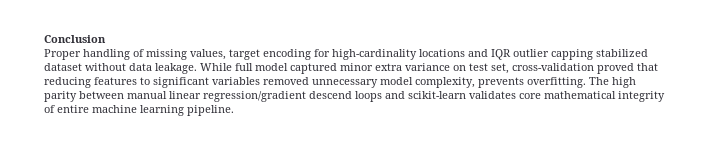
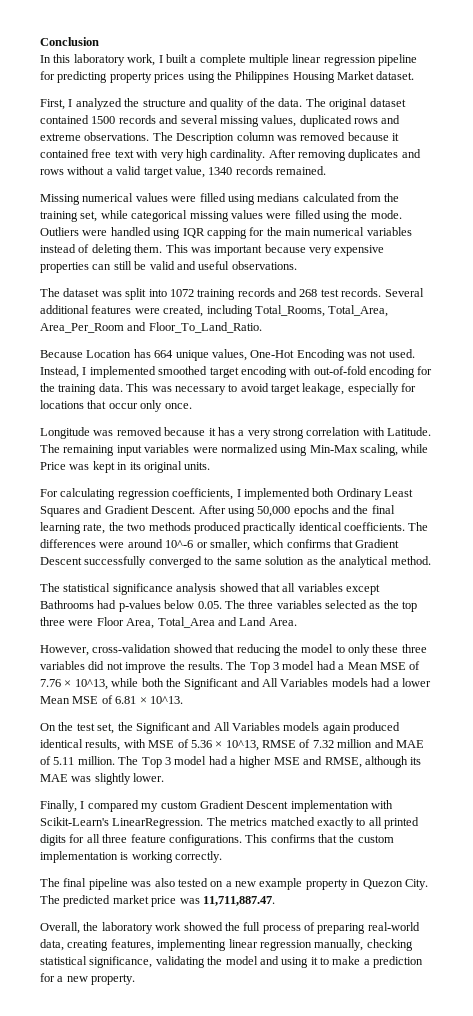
- Proper handling of missing values, target encoding for high-cardinality locations and IQR outlier capping stabilized dataset without data leakage. While full model captured minor extra variance on test set, cross-validation proved that reducing features to significant variables removed unnecessary model complexity, prevents overfitting. The high parity between manual linear regression/gradient descend loops and scikit-learn validates core mathematical integrity of entire machine learning pipeline.
+ In this laboratory work, I built a complete multiple linear regression pipeline for predicting property prices using the Philippines Housing Market dataset.
+ First, I analyzed the structure and quality of the data. The original dataset contained 1500 records and several missing values, duplicated rows and extreme observations. The Description column was removed because it contained free text with very high cardinality. After removing duplicates and rows without a valid target value, 1340 records remained.
+ Missing numerical values were filled using medians calculated from the training set, while categorical missing values were filled using the mode. Outliers were handled using IQR capping for the main numerical variables instead of deleting them. This was important because very expensive properties can still be valid and useful observations.
+ The dataset was split into 1072 training records and 268 test records. Several additional features were created, including Total_Rooms, Total_Area, Area_Per_Room and Floor_To_Land_Ratio.
+ Because Location has 664 unique values, One-Hot Encoding was not used. Instead, I implemented smoothed target encoding with out-of-fold encoding for the training data. This was necessary to avoid target leakage, especially for locations that occur only once.
+ Longitude was removed because it has a very strong correlation with Latitude. The remaining input variables were normalized using Min-Max scaling, while Price was kept in its original units.
+ For calculating regression coefficients, I implemented both Ordinary Least Squares and Gradient Descent. After using 50,000 epochs and the final learning rate, the two methods produced practically identical coefficients. The differences were around 10^-6 or smaller, which confirms that Gradient Descent successfully converged to the same solution as the analytical method.
+ The statistical significance analysis showed that all variables except Bathrooms had p-values below 0.05. The three variables selected as the top three were Floor Area, Total_Area and Land Area.
+ However, cross-validation showed that reducing the model to only these three variables did not improve the results. The Top 3 model had a Mean MSE of 7.76 × 10^13, while both the Significant and All Variables models had a lower Mean MSE of 6.81 × 10^13.
+ On the test set, the Significant and All Variables models again produced identical results, with MSE of 5.36 × 10^13, RMSE of 7.32 million and MAE of 5.11 million. The Top 3 model had a higher MSE and RMSE, although its MAE was slightly lower.
+ Finally, I compared my custom Gradient Descent implementation with Scikit-Learn's LinearRegression. The metrics matched exactly to all printed digits for all three feature configurations. This confirms that the custom implementation is working correctly.
+ The final pipeline was also tested on a new example property in Quezon City. The predicted market price was 11,711,887.47.
+ Overall, the laboratory work showed the full process of preparing real-world data, creating features, implementing linear regression manually, checking statistical significance, validating the model and using it to make a prediction for a new property.

